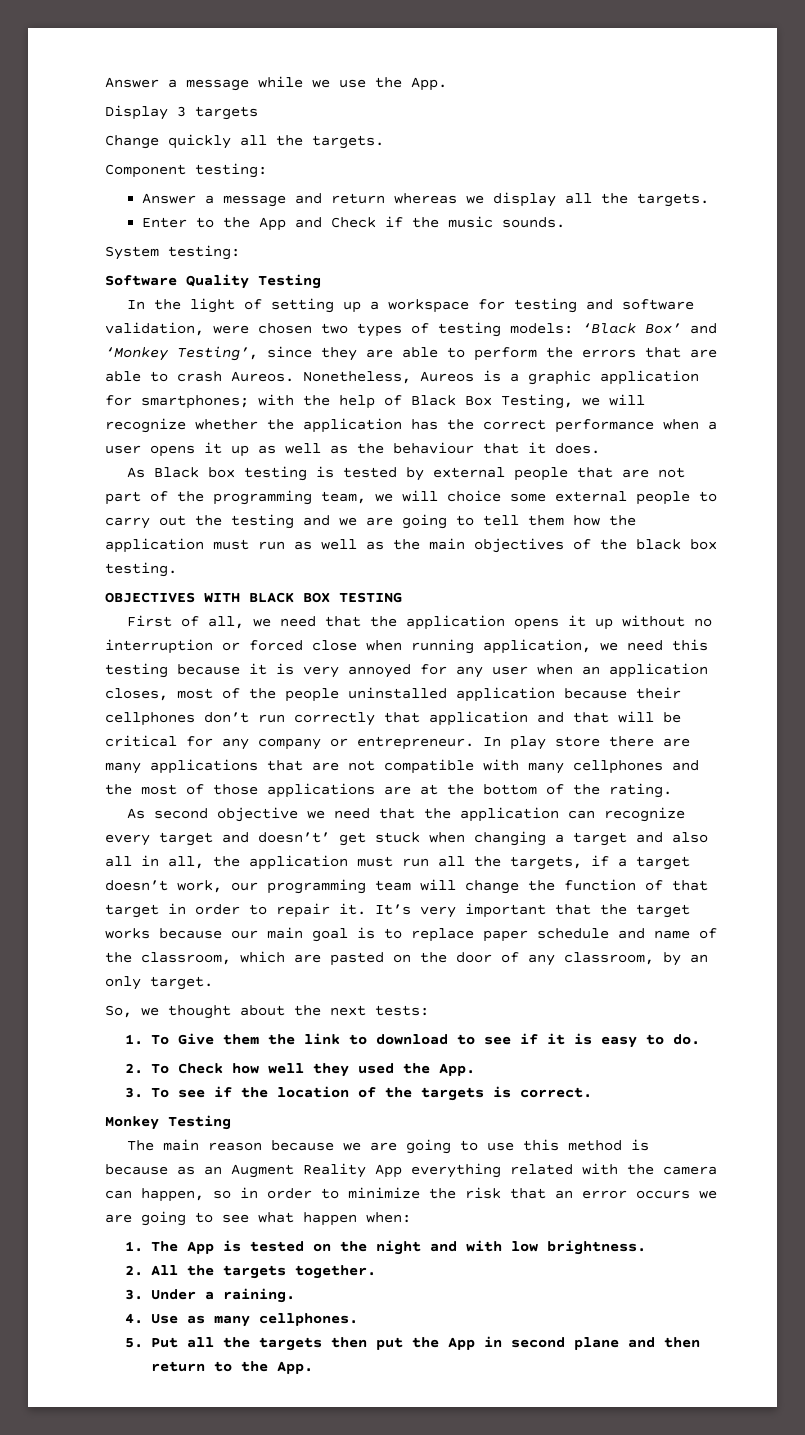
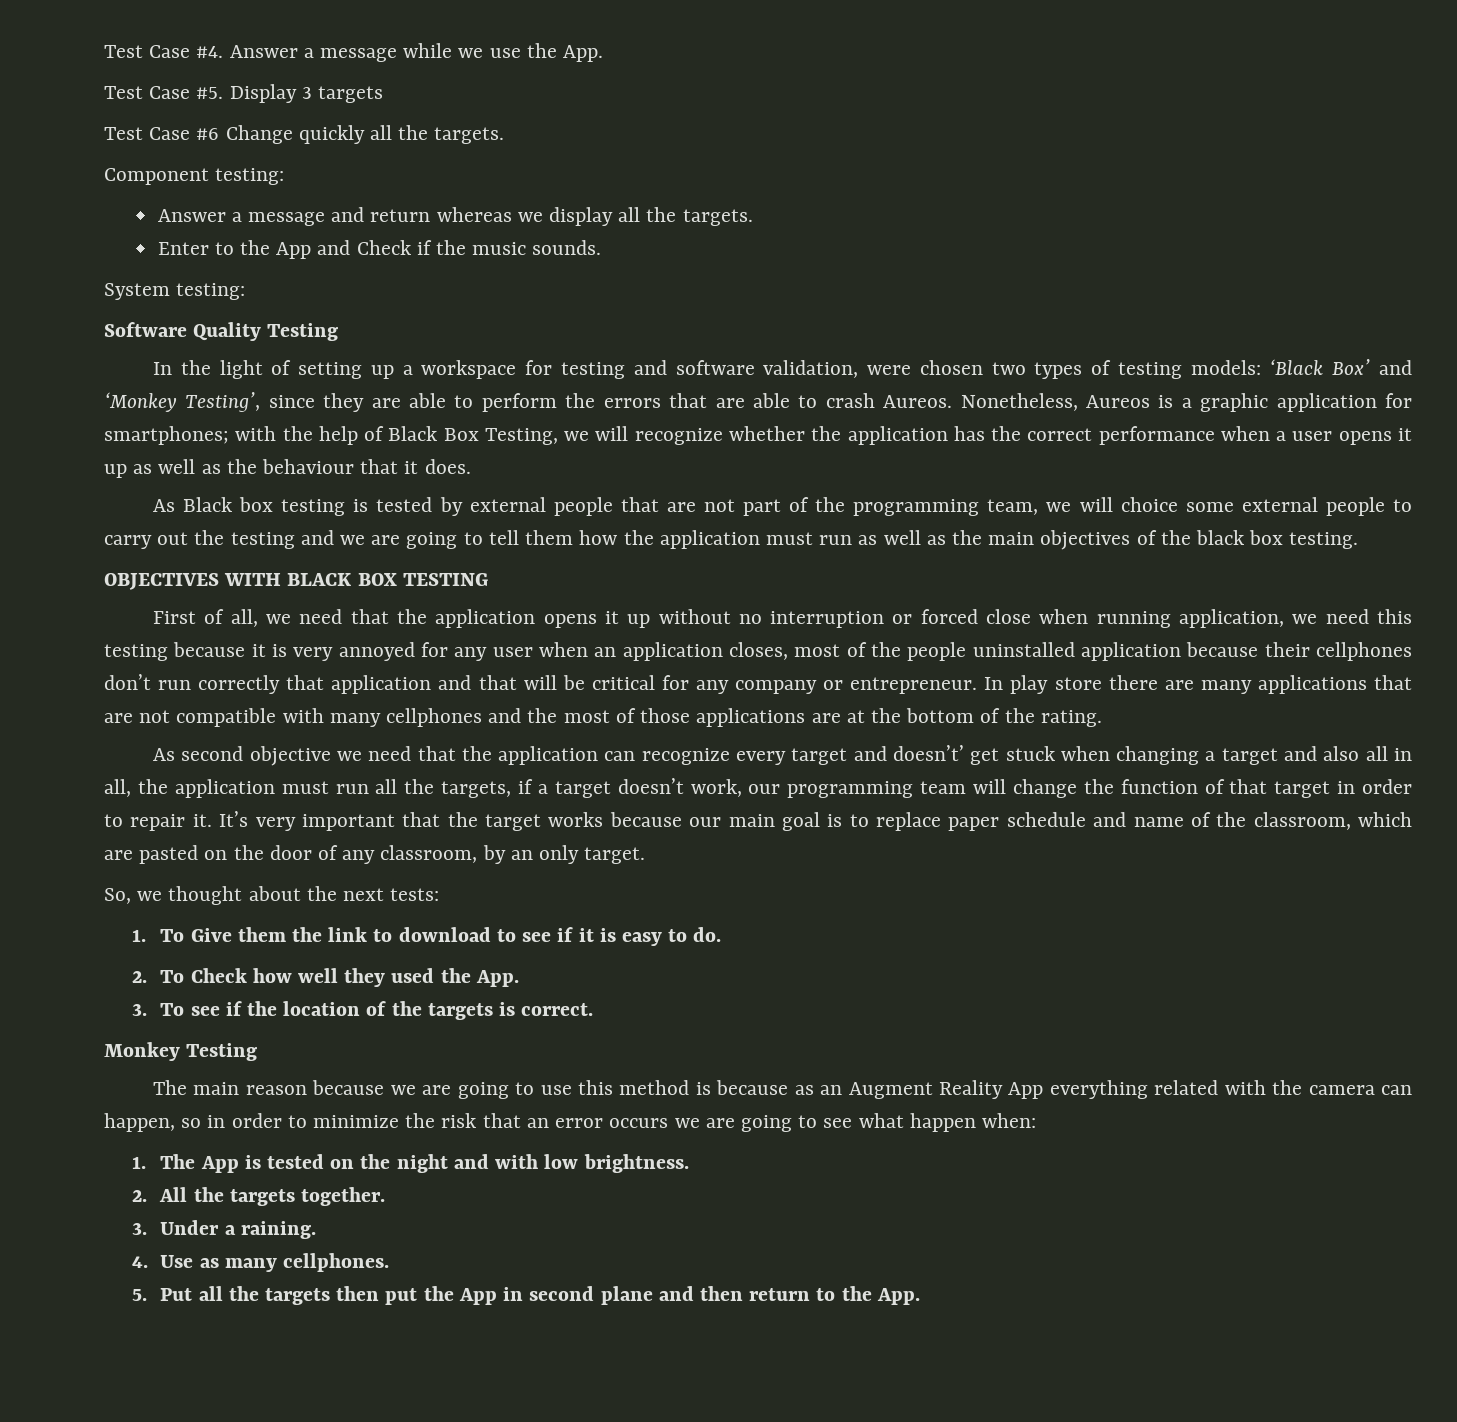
+ Test Case #4.
+ Test Case #5.
- Change quickly all the targets.
+ Test Case #6 Change quickly all the targets.

